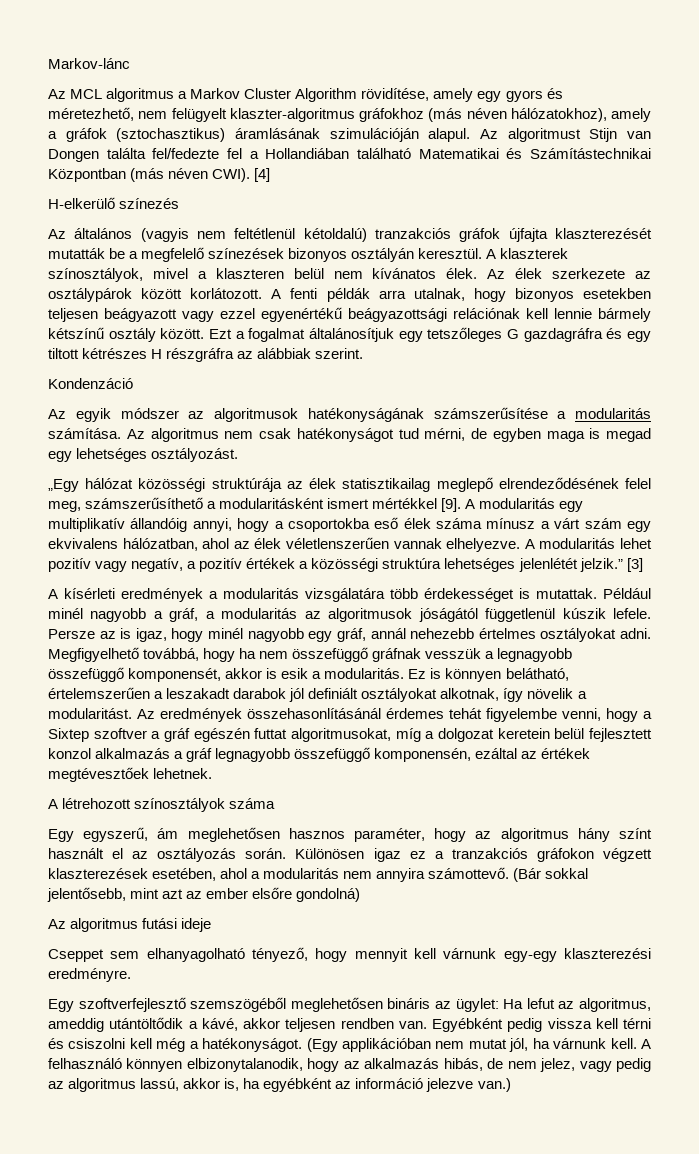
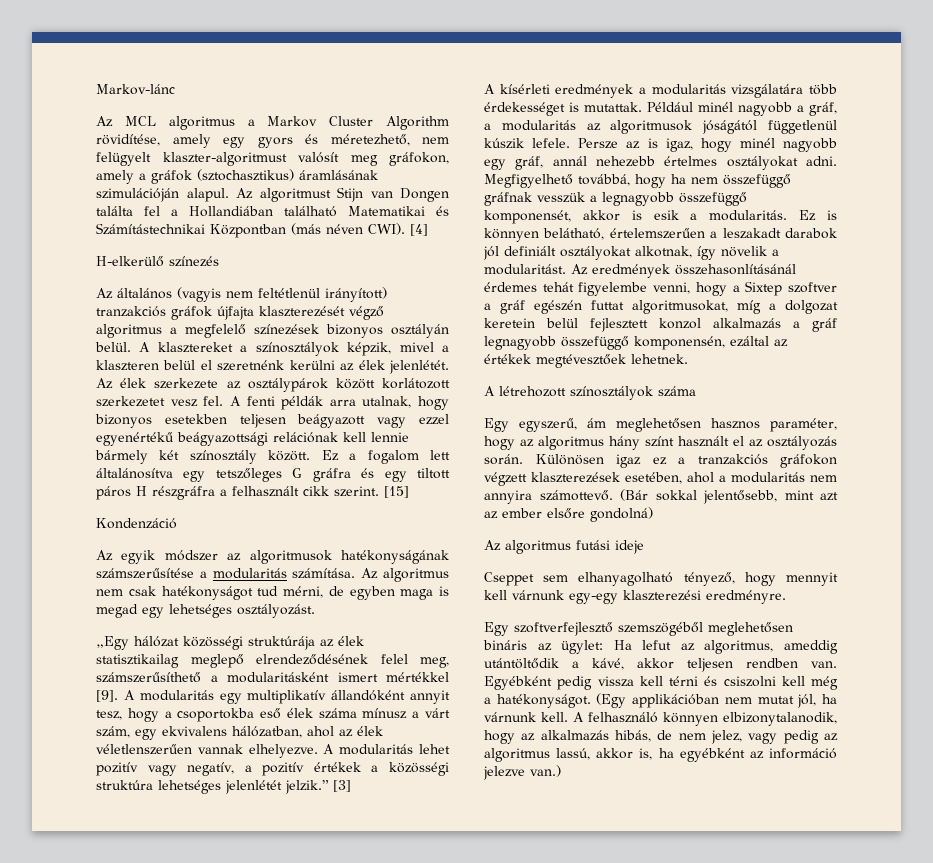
- Az MCL algoritmus a Markov Cluster Algorithm rövidítése, amely egy gyors és méretezhető, nem felügyelt klaszter-algoritmus gráfokhoz (más néven hálózatokhoz), amely a gráfok (sztochasztikus) áramlásának szimulációján alapul.
+ Az MCL algoritmus a Markov Cluster Algorithm rövidítése, amely egy gyors és méretezhető, nem felügyelt klaszter-algoritmust valósít meg gráfokon, amely a gráfok (sztochasztikus) áramlásának szimulációján alapul.
- Az algoritmust Stijn van Dongen találta fel/fedezte fel a Hollandiában található Matematikai és Számítástechnikai Központban (más néven CWI).
+ Az algoritmust Stijn van Dongen találta fel a Hollandiában található Matematikai és Számítástechnikai Központban (más néven CWI).
- Az általános (vagyis nem feltétlenül kétoldalú) tranzakciós gráfok újfajta klaszterezését mutatták be a megfelelő színezések bizonyos osztályán keresztül. A klaszterek színosztályok, mivel a klaszteren belül nem kívánatos élek.
+ Az általános (vagyis nem feltétlenül irányított) tranzakciós gráfok újfajta klaszterezését végző algoritmus a megfelelő színezések bizonyos osztályán belül. A klasztereket a színosztályok képzik, mivel a klaszteren belül el szeretnénk kerülni az élek jelenlétét.
- Az élek szerkezete az osztálypárok között korlátozott.
+ Az élek szerkezete az osztálypárok között korlátozott szerkezetet vesz fel.
- A fenti példák arra utalnak, hogy bizonyos esetekben teljesen beágyazott vagy ezzel egyenértékű beágyazottsági relációnak kell lennie bármely kétszínű osztály között. Ezt a fogalmat általánosítjuk egy tetszőleges G gazdagráfra és egy tiltott kétrészes H részgráfra az alábbiak szerint.
+ A fenti példák arra utalnak, hogy bizonyos esetekben teljesen beágyazott vagy ezzel egyenértékű beágyazottsági relációnak kell lennie bármely két színosztály között. Ez a fogalom lett általánosítva egy tetszőleges G gráfra és egy tiltott páros H részgráfra a felhasznált cikk szerint. [15]
- A modularitás egy multiplikatív állandóig annyi, hogy a csoportokba eső élek száma mínusz a várt szám egy ekvivalens hálózatban, ahol az élek véletlenszerűen vannak elhelyezve.
+ A modularitás egy multiplikatív állandóként annyit tesz, hogy a csoportokba eső élek száma mínusz a várt szám, egy ekvivalens hálózatban, ahol az élek véletlenszerűen vannak elhelyezve.

